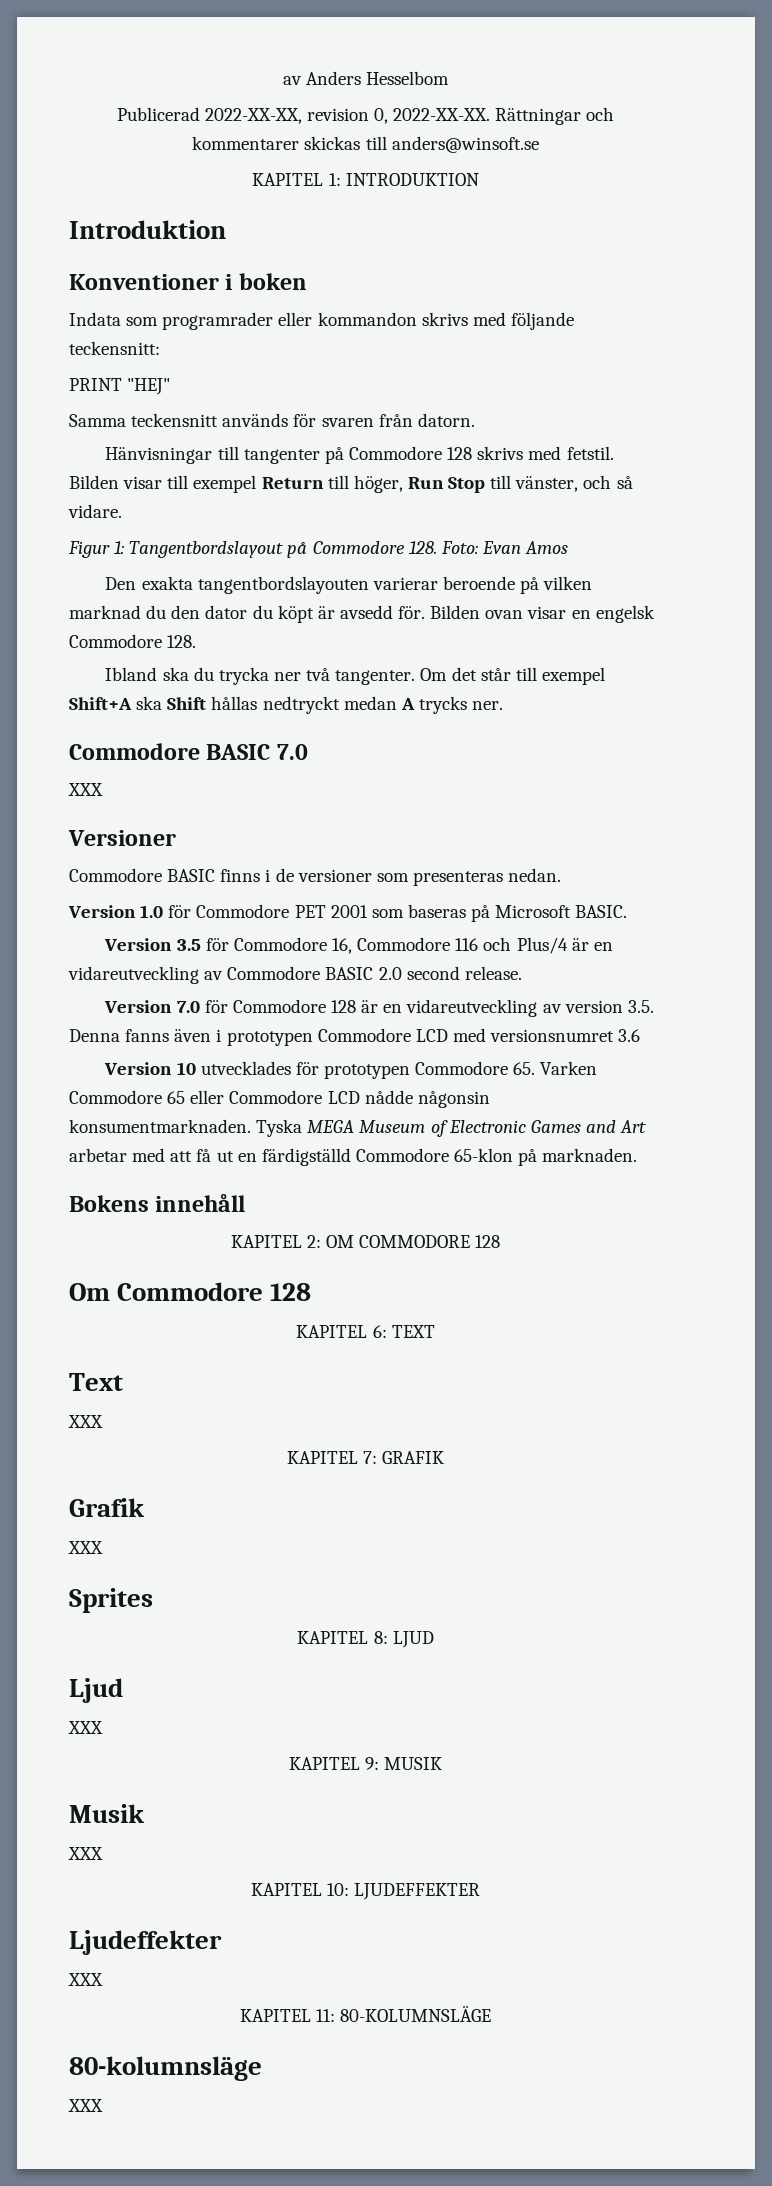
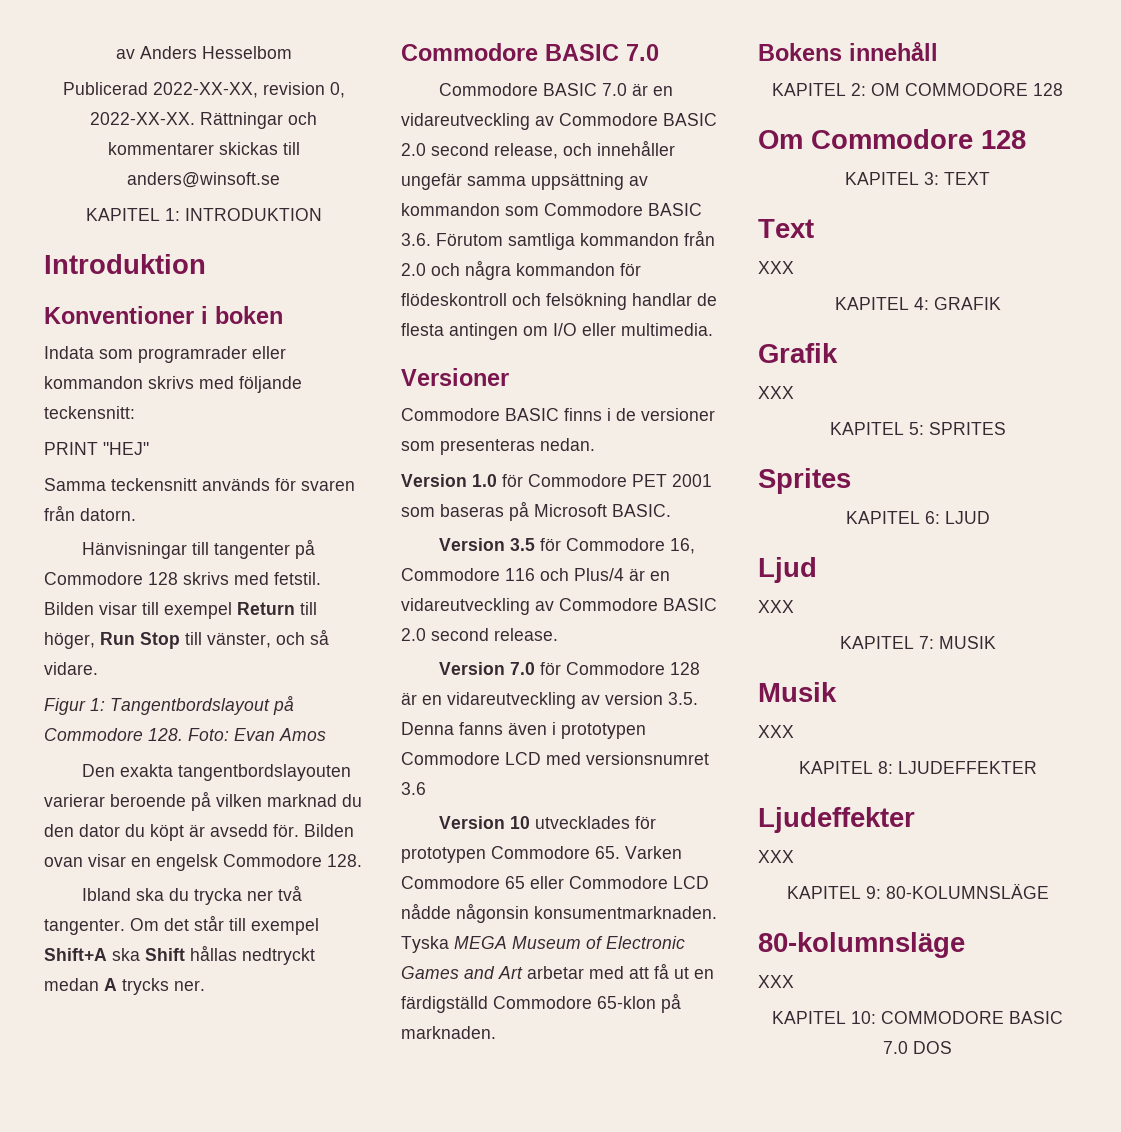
  Om det står till exempel Shift+A ska Shift hållas nedtryckt medan A trycks ner.
  Commodore BASIC 7.0
- XXX
+ Commodore BASIC 7.0 är en vidareutveckling av Commodore BASIC 2.0 second release, och innehåller ungefär samma uppsättning av kommandon som Commodore BASIC 3.6. Förutom samtliga kommandon från 2.0 och några kommandon för flödeskontroll och felsökning handlar de flesta antingen om I/O eller multimedia.
- KAPITEL 6: TEXT
+ KAPITEL 3: TEXT
- KAPITEL 7: GRAFIK
+ KAPITEL 4: GRAFIK
+ KAPITEL 5: SPRITES
- KAPITEL 8: LJUD
+ KAPITEL 6: LJUD
- KAPITEL 9: MUSIK
+ KAPITEL 7: MUSIK
- KAPITEL 10: LJUDEFFEKTER
+ KAPITEL 8: LJUDEFFEKTER
- KAPITEL 11: 80-KOLUMNSLÄGE
+ KAPITEL 9: 80-KOLUMNSLÄGE
+ KAPITEL 10: COMMODORE BASIC 7.0 DOS

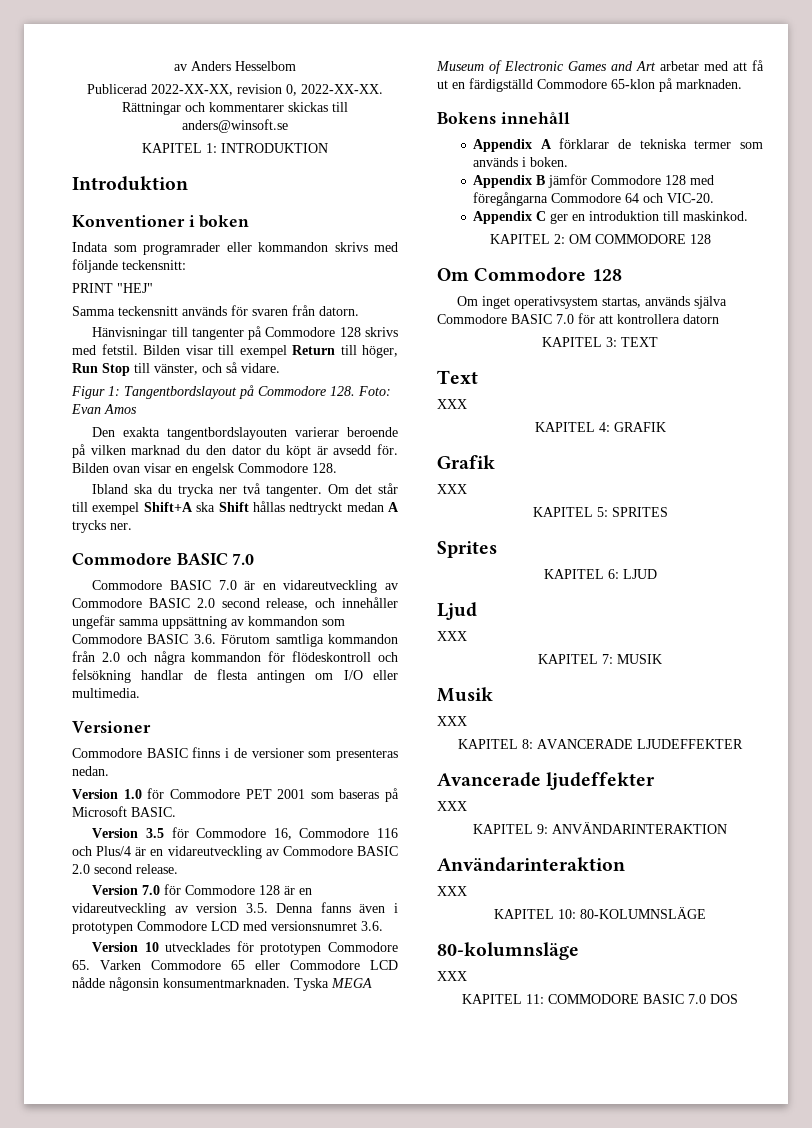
- Version 7.0 för Commodore 128 är en vidareutveckling av version 3.5. Denna fanns även i prototypen Commodore LCD med versionsnumret 3.6
+ Version 7.0 för Commodore 128 är en vidareutveckling av version 3.5. Denna fanns även i prototypen Commodore LCD med versionsnumret 3.6.
+ Appendix A förklarar de tekniska termer som används i boken.
+ Appendix B jämför Commodore 128 med föregångarna Commodore 64 och VIC-20.
+ Appendix C ger en introduktion till maskinkod.
+ Om inget operativsystem startas, används själva Commodore BASIC 7.0 för att kontrollera datorn
- KAPITEL 8: LJUDEFFEKTER
+ KAPITEL 8: AVANCERADE LJUDEFFEKTER
- Ljudeffekter
+ Avancerade ljudeffekter
- KAPITEL 9: 80-KOLUMNSLÄGE
+ KAPITEL 9: ANVÄNDARINTERAKTION
+ Användarinteraktion
+ XXX
+ KAPITEL 10: 80-KOLUMNSLÄGE
- KAPITEL 10: COMMODORE BASIC 7.0 DOS
+ KAPITEL 11: COMMODORE BASIC 7.0 DOS

